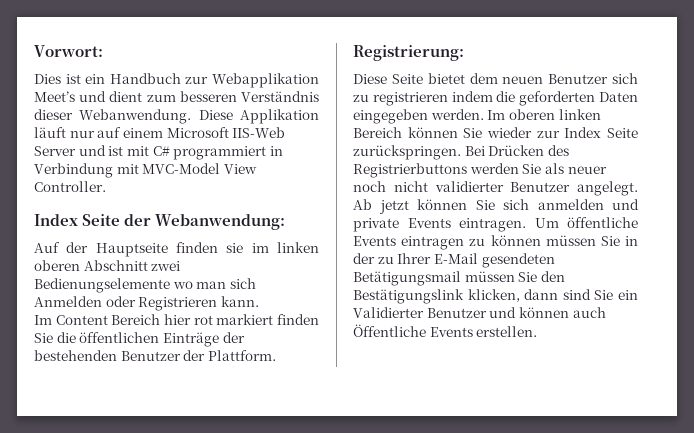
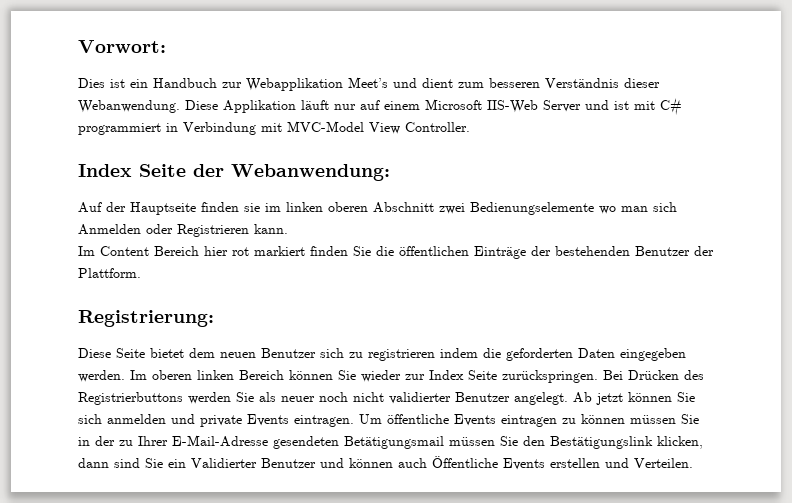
- Um öffentliche Events eintragen zu können müssen Sie in der zu Ihrer E-Mail gesendeten Betätigungsmail müssen Sie den Bestätigungslink klicken, dann sind Sie ein Validierter Benutzer und können auch Öffentliche Events erstellen.
+ Um öffentliche Events eintragen zu können müssen Sie in der zu Ihrer E-Mail-Adresse gesendeten Betätigungsmail müssen Sie den Bestätigungslink klicken, dann sind Sie ein Validierter Benutzer und können auch Öffentliche Events erstellen und Verteilen.

